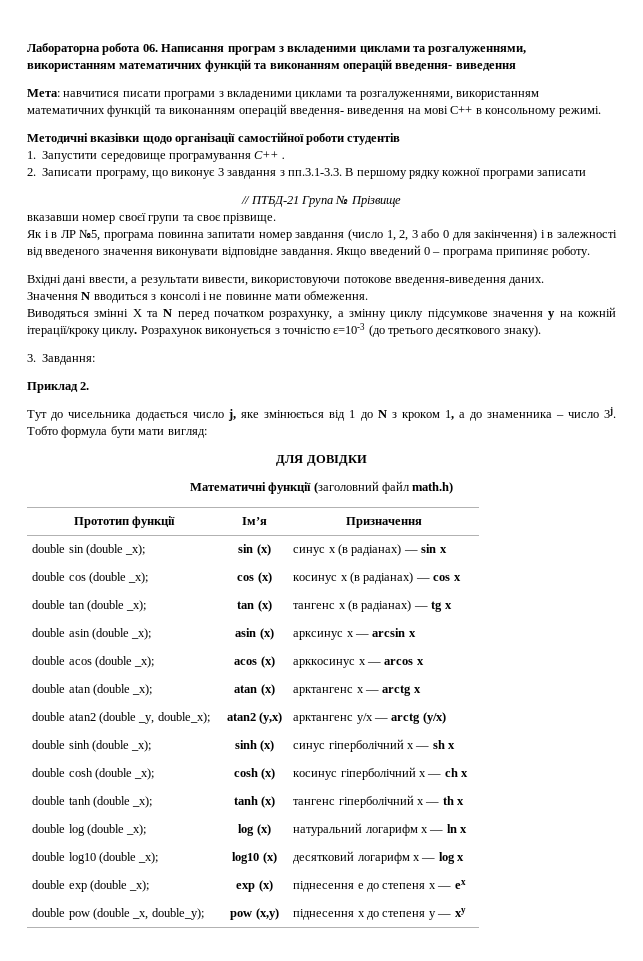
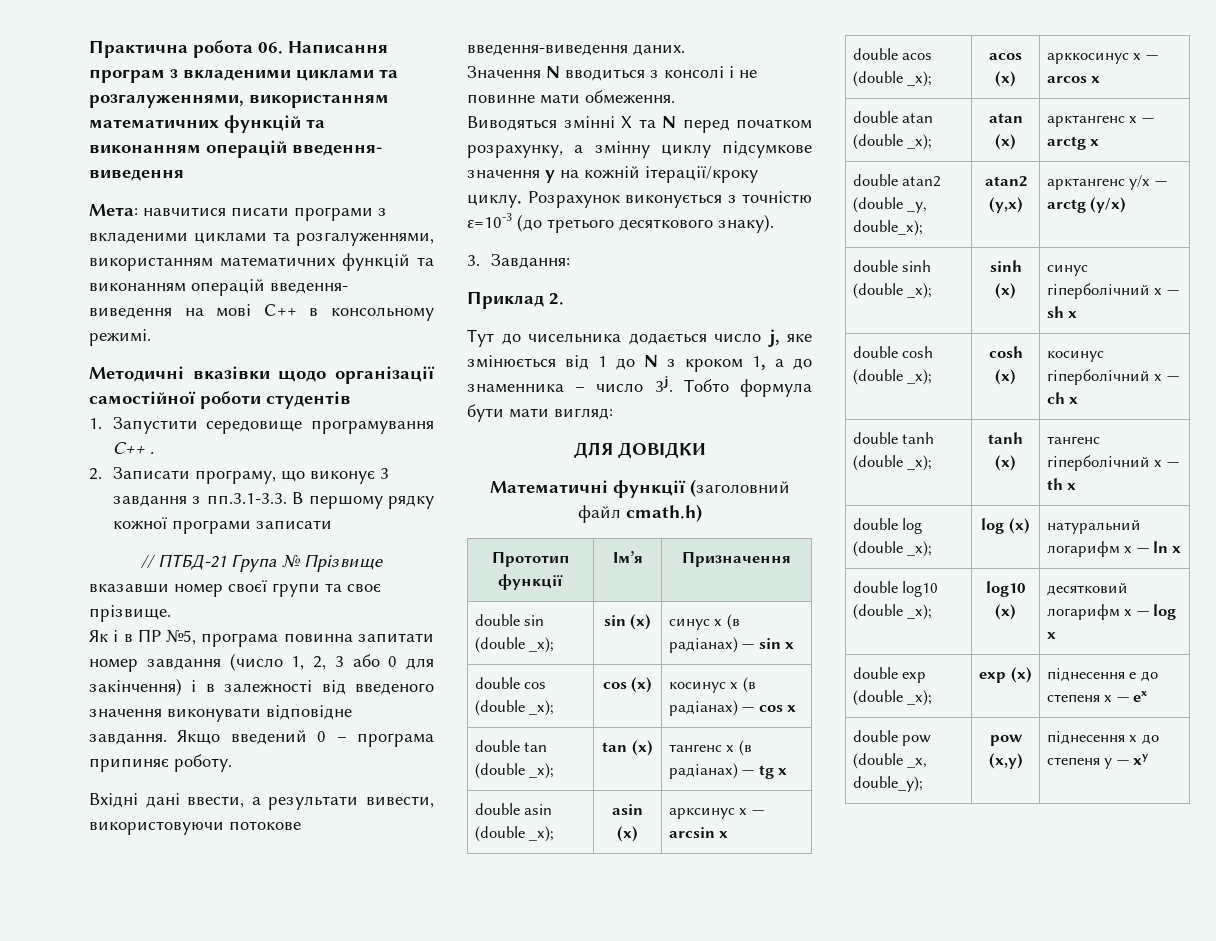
- Лабораторна робота 06. Написання програм з вкладеними циклами та розгалуженнями, використанням математичних функцій та виконанням операцій введення- виведення
+ Практична робота 06. Написання програм з вкладеними циклами та розгалуженнями, використанням математичних функцій та виконанням операцій введення- виведення
- Як і в ЛР №5, програма повинна запитати номер завдання (число 1, 2, 3 або 0 для закінчення) і в залежності від введеного значення виконувати відповідне завдання.
+ Як і в ПР №5, програма повинна запитати номер завдання (число 1, 2, 3 або 0 для закінчення) і в залежності від введеного значення виконувати відповідне завдання.
- Математичні функції (заголовний файл math.h)
+ Математичні функції (заголовний файл сmath.h)

